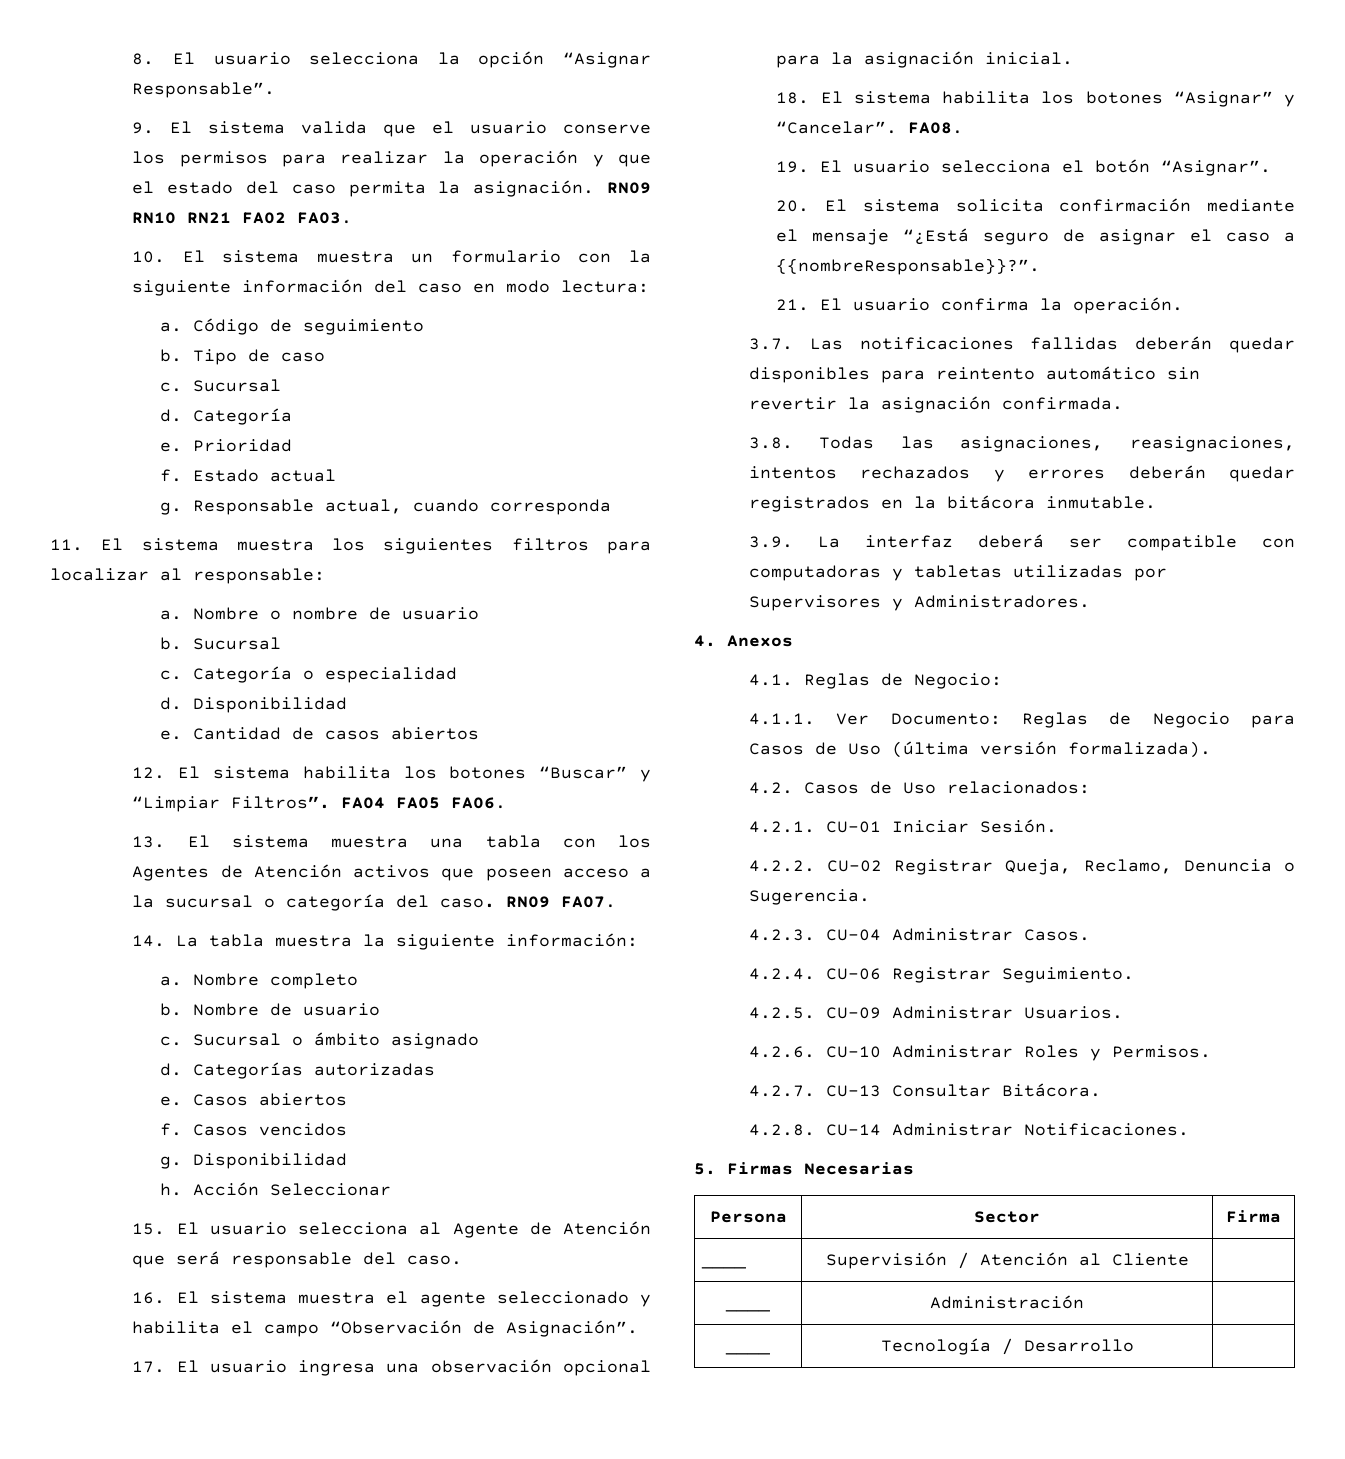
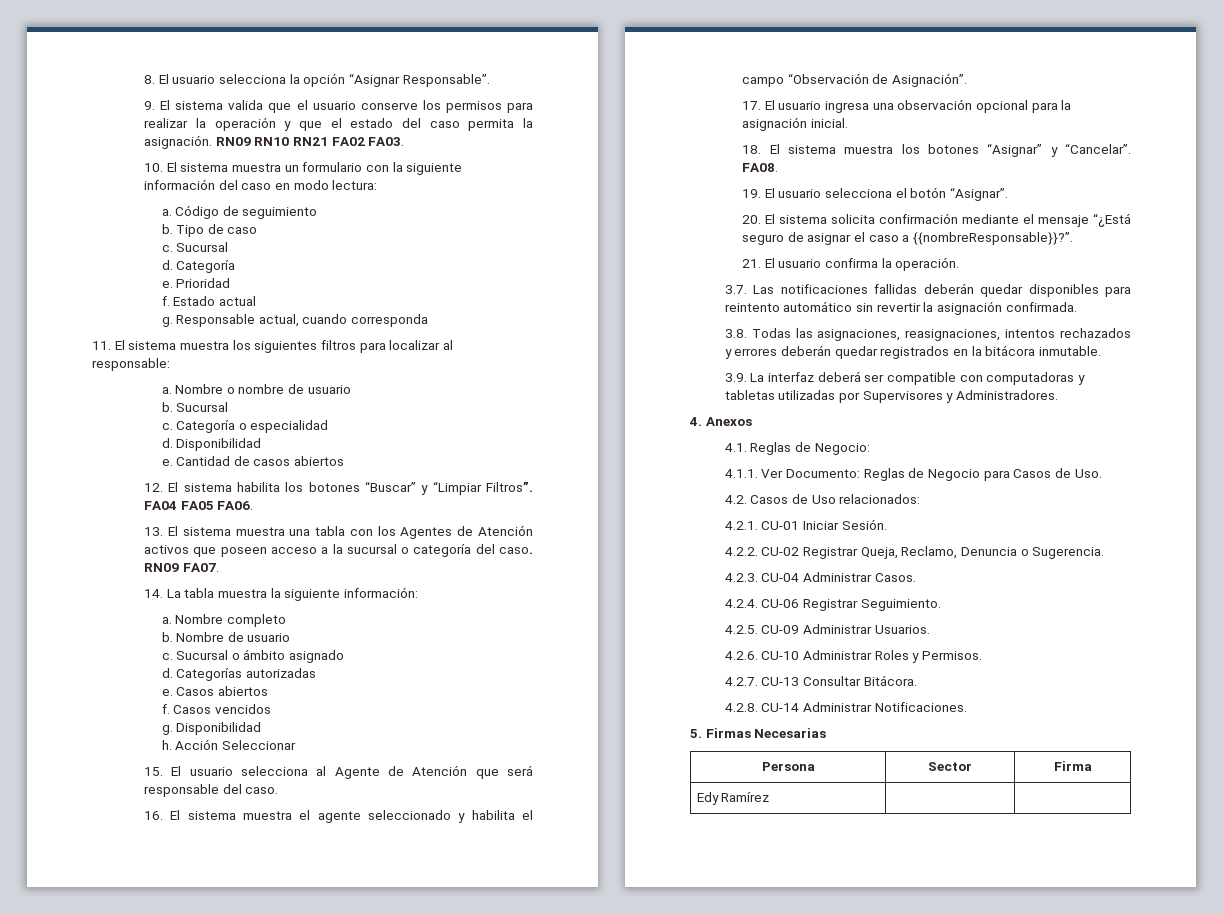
- 18. El sistema habilita los botones “Asignar” y “Cancelar”.
+ 18. El sistema muestra los botones “Asignar” y “Cancelar”.
- 4.1.1. Ver Documento: Reglas de Negocio para Casos de Uso (última versión formalizada).
+ 4.1.1. Ver Documento: Reglas de Negocio para Casos de Uso.
- ____ | Supervisión / Atención al Cliente |
- ____ | Administración |
- ____ | Tecnología / Desarrollo |
+ Edy Ramírez | |

